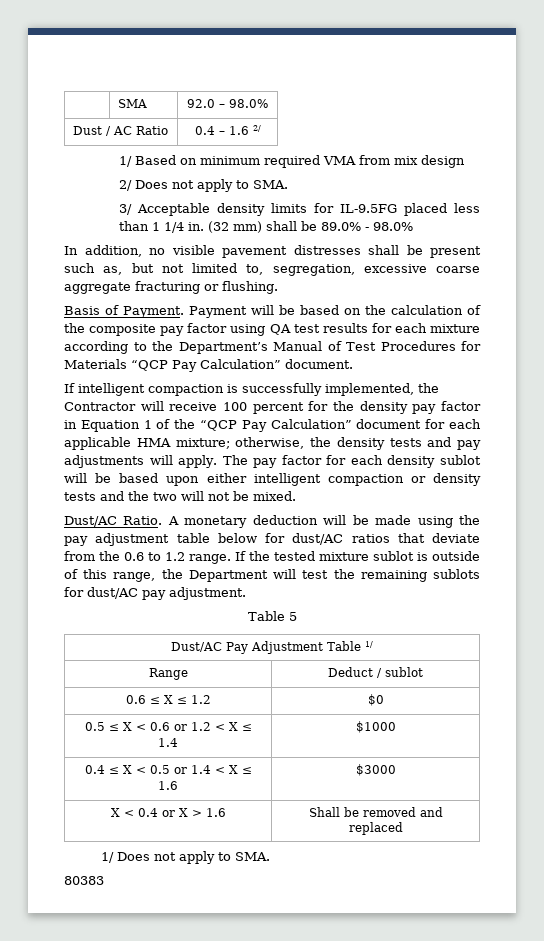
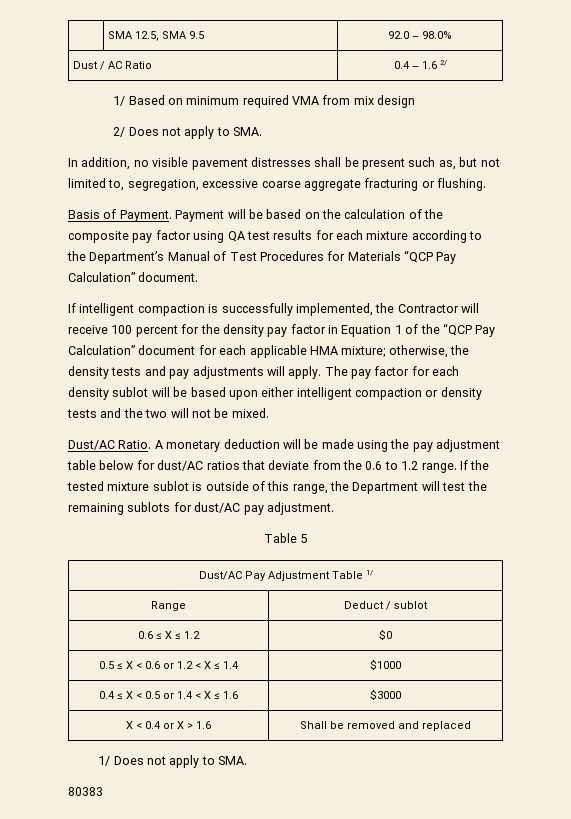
- | SMA | 92.0 – 98.0%
+ | SMA 12.5, SMA 9.5 | 92.0 – 98.0%
- 3/ Acceptable density limits for IL-9.5FG placed less than 1 1/4 in. (32 mm) shall be 89.0% - 98.0%

